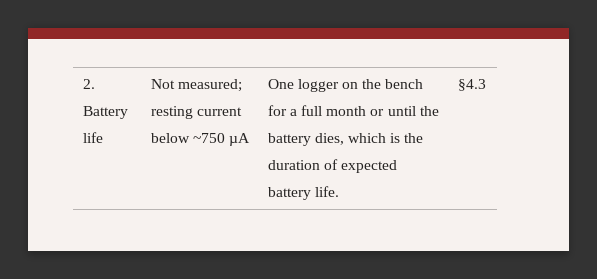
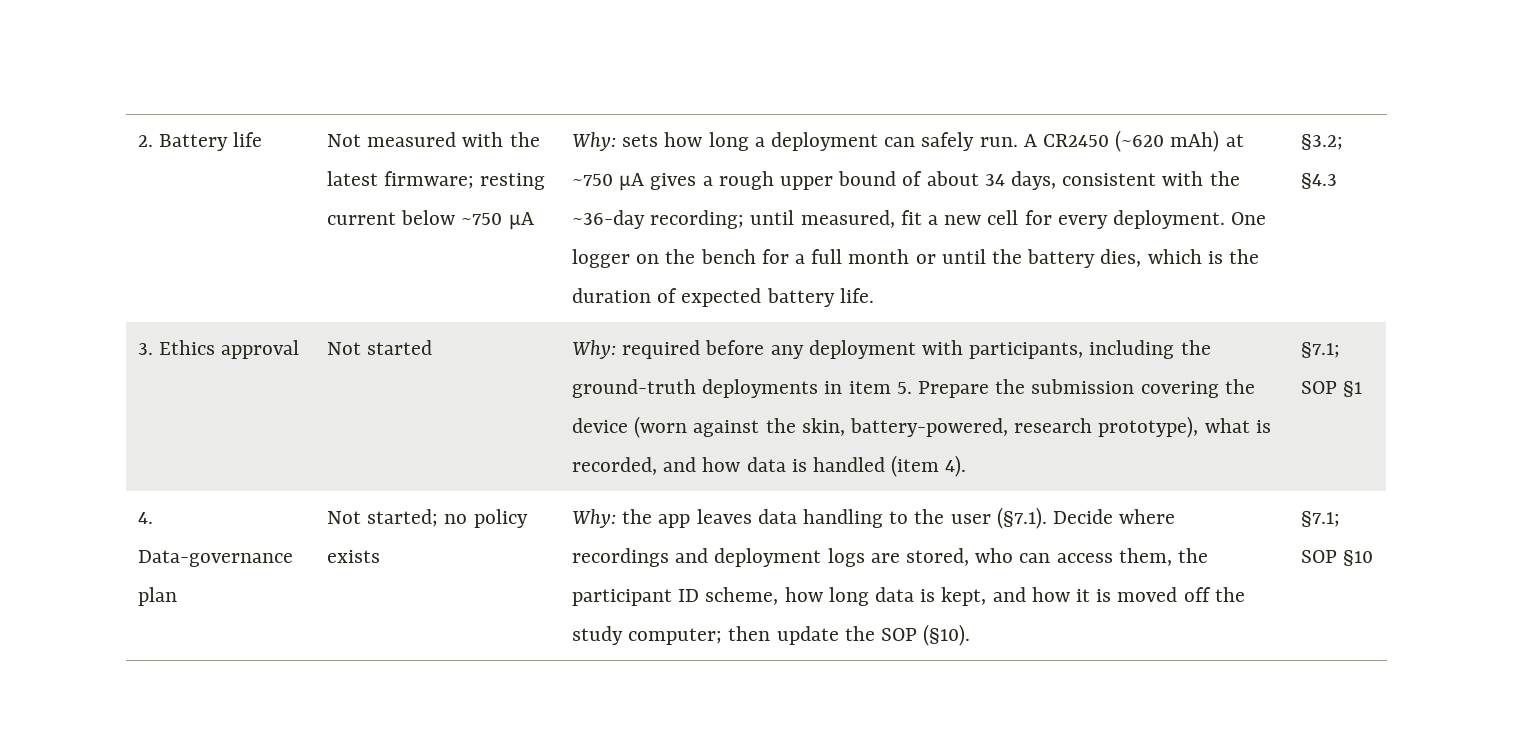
- Not measured; resting current below ~750 µA
+ Not measured with the latest firmware; resting current below ~750 µA
+ Why: sets how long a deployment can safely run. A CR2450 (~620 mAh) at ~750 µA gives a rough upper bound of about 34 days, consistent with the ~36-day recording; until measured, fit a new cell for every deployment.
- §4.3
+ §3.2; §4.3
+ 3. Ethics approval | Not started | Why: required before any deployment with participants, including the ground-truth deployments in item 5. Prepare the submission covering the device (worn against the skin, battery-powered, research prototype), what is recorded, and how data is handled (item 4). | §7.1; SOP §1
+ 4. Data-governance plan | Not started; no policy exists | Why: the app leaves data handling to the user (§7.1). Decide where recordings and deployment logs are stored, who can access them, the participant ID scheme, how long data is kept, and how it is moved off the study computer; then update the SOP (§10). | §7.1; SOP §10

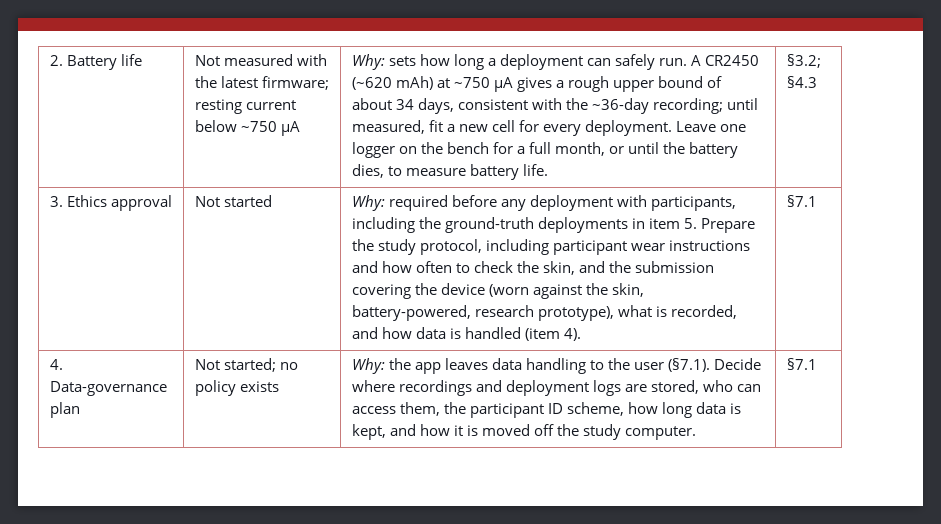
- One logger on the bench for a full month or until the battery dies, which is the duration of expected battery life.
+ Leave one logger on the bench for a full month, or until the battery dies, to measure battery life.
- Why: required before any deployment with participants, including the ground-truth deployments in item 5. Prepare the submission covering the device (worn against the skin, battery-powered, research prototype), what is recorded, and how data is handled (item 4). | §7.1; SOP §1
+ Why: required before any deployment with participants, including the ground-truth deployments in item 5. Prepare the study protocol, including participant wear instructions and how often to check the skin, and the submission covering the device (worn against the skin, battery-powered, research prototype), what is recorded, and how data is handled (item 4). | §7.1
- Why: the app leaves data handling to the user (§7.1). Decide where recordings and deployment logs are stored, who can access them, the participant ID scheme, how long data is kept, and how it is moved off the study computer; then update the SOP (§10). | §7.1; SOP §10
+ Why: the app leaves data handling to the user (§7.1). Decide where recordings and deployment logs are stored, who can access them, the participant ID scheme, how long data is kept, and how it is moved off the study computer. | §7.1

